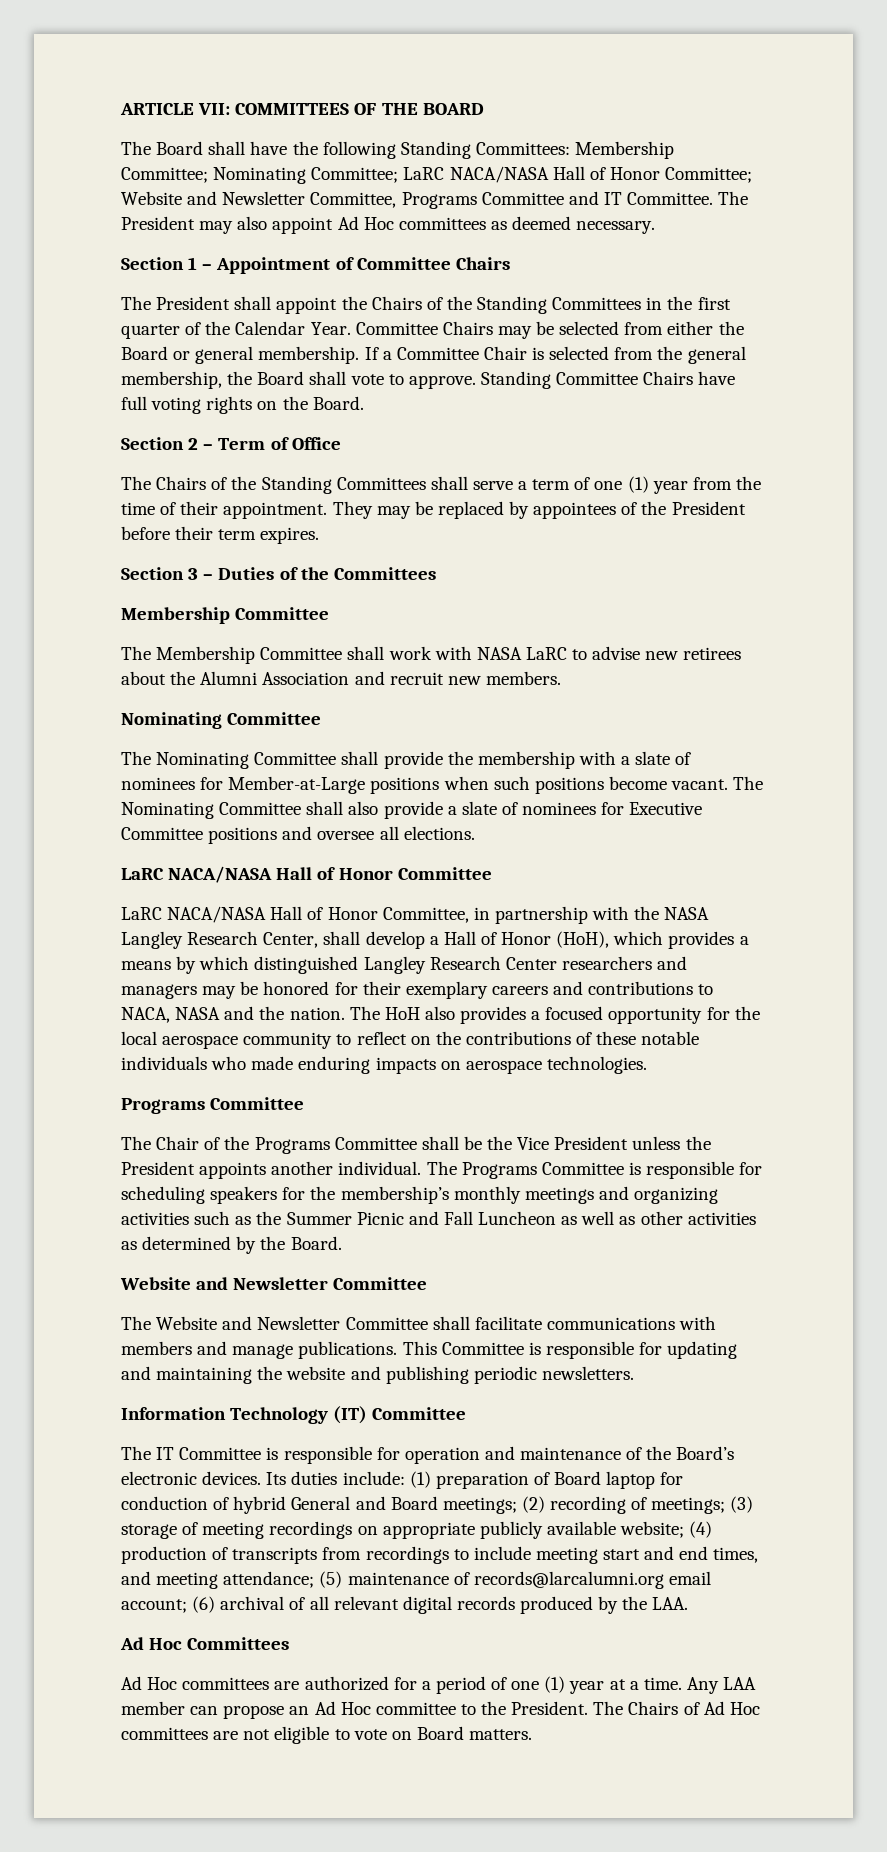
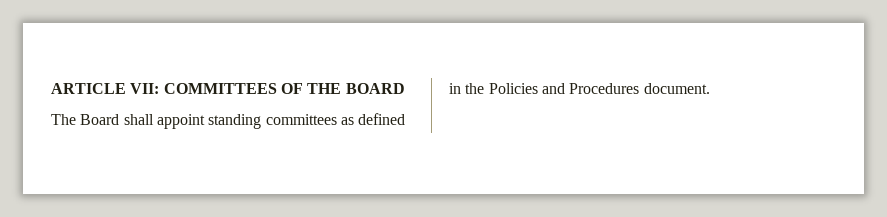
- The Board shall have the following Standing Committees: Membership Committee; Nominating Committee; LaRC NACA/NASA Hall of Honor Committee; Website and Newsletter Committee, Programs Committee and IT Committee. The President may also appoint Ad Hoc committees as deemed necessary.
- Section 1 – Appointment of Committee Chairs
- The President shall appoint the Chairs of the Standing Committees in the first quarter of the Calendar Year. Committee Chairs may be selected from either the Board or general membership. If a Committee Chair is selected from the general membership, the Board shall vote to approve. Standing Committee Chairs have full voting rights on the Board.
- Section 2 – Term of Office
- The Chairs of the Standing Committees shall serve a term of one (1) year from the time of their appointment. They may be replaced by appointees of the President before their term expires.
- Section 3 – Duties of the Committees
- Membership Committee
- The Membership Committee shall work with NASA LaRC to advise new retirees about the Alumni Association and recruit new members.
- Nominating Committee
- The Nominating Committee shall provide the membership with a slate of nominees for Member-at-Large positions when such positions become vacant. The Nominating Committee shall also provide a slate of nominees for Executive Committee positions and oversee all elections.
- LaRC NACA/NASA Hall of Honor Committee
- LaRC NACA/NASA Hall of Honor Committee, in partnership with the NASA Langley Research Center, shall develop a Hall of Honor (HoH), which provides a means by which distinguished Langley Research Center researchers and managers may be honored for their exemplary careers and contributions to NACA, NASA and the nation. The HoH also provides a focused opportunity for the local aerospace community to reflect on the contributions of these notable individuals who made enduring impacts on aerospace technologies.
- Programs Committee
- The Chair of the Programs Committee shall be the Vice President unless the President appoints another individual. The Programs Committee is responsible for scheduling speakers for the membership’s monthly meetings and organizing activities such as the Summer Picnic and Fall Luncheon as well as other activities as determined by the Board.
- Website and Newsletter Committee
- The Website and Newsletter Committee shall facilitate communications with members and manage publications. This Committee is responsible for updating and maintaining the website and publishing periodic newsletters.
- Information Technology (IT) Committee
- The IT Committee is responsible for operation and maintenance of the Board’s electronic devices. Its duties include: (1) preparation of Board laptop for conduction of hybrid General and Board meetings; (2) recording of meetings; (3) storage of meeting recordings on appropriate publicly available website; (4) production of transcripts from recordings to include meeting start and end times, and meeting attendance; (5) maintenance of records@larcalumni.org email account; (6) archival of all relevant digital records produced by the LAA.
- Ad Hoc Committees
- Ad Hoc committees are authorized for a period of one (1) year at a time. Any LAA member can propose an Ad Hoc committee to the President. The Chairs of Ad Hoc committees are not eligible to vote on Board matters.
+ The Board shall appoint standing committees as defined in the Policies and Procedures document.

